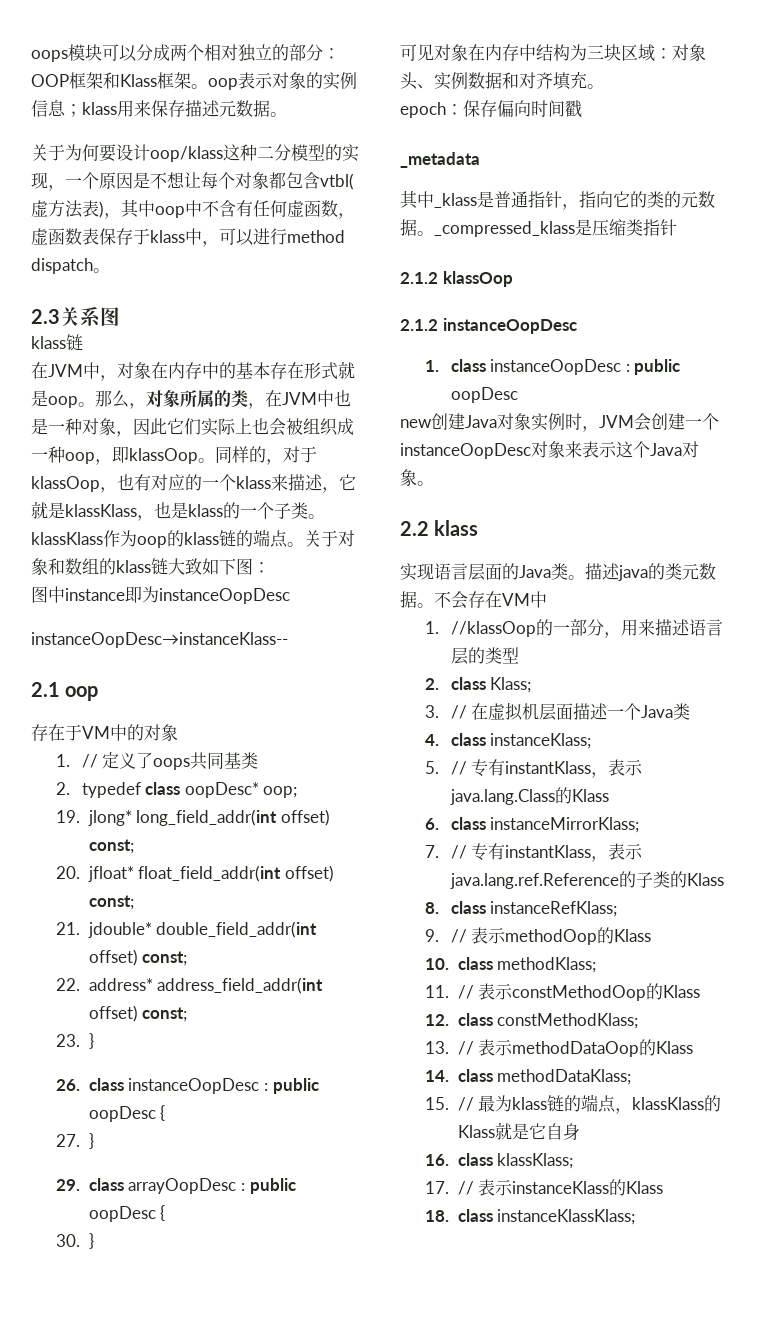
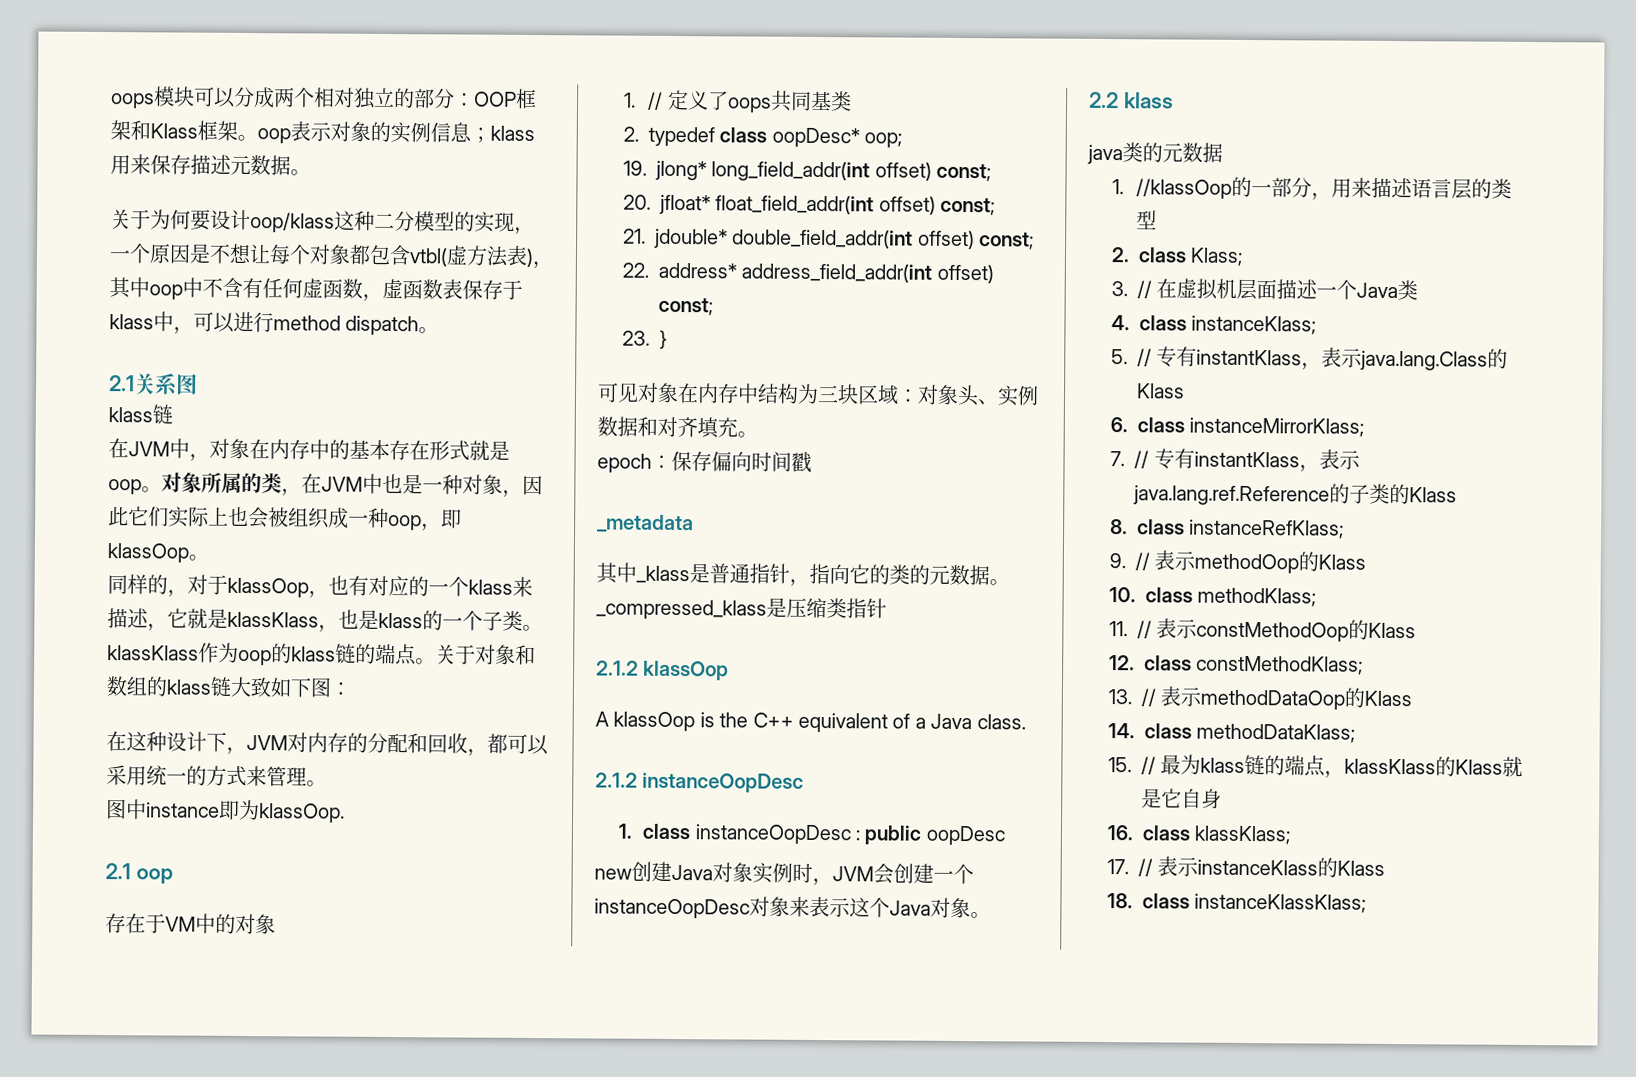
- 2.3关系图
+ 2.1关系图
- 那么，对象所属的类，在JVM中也是一种对象，因此它们实际上也会被组织成一种oop，即klassOop。同样的，对于klassOop，也有对应的一个klass来描述，它就是klassKlass，也是klass的一个子类。klassKlass作为oop的klass链的端点。
+ 对象所属的类，在JVM中也是一种对象，因此它们实际上也会被组织成一种oop，即klassOop。
+ 同样的，对于klassOop，也有对应的一个klass来描述，它就是klassKlass，也是klass的一个子类。klassKlass作为oop的klass链的端点。
+ 在这种设计下，JVM对内存的分配和回收，都可以采用统一的方式来管理。
- 图中instance即为instanceOopDesc
- instanceOopDesc→instanceKlass--
+ 图中instance即为klassOop.
- 26. class instanceOopDesc : public oopDesc {
- 27. }
- 29. class arrayOopDesc : public oopDesc {
- 30. }
+ A klassOop is the C++ equivalent of a Java class.
- 实现语言层面的Java类。描述java的类元数据。不会存在VM中
+ java类的元数据

